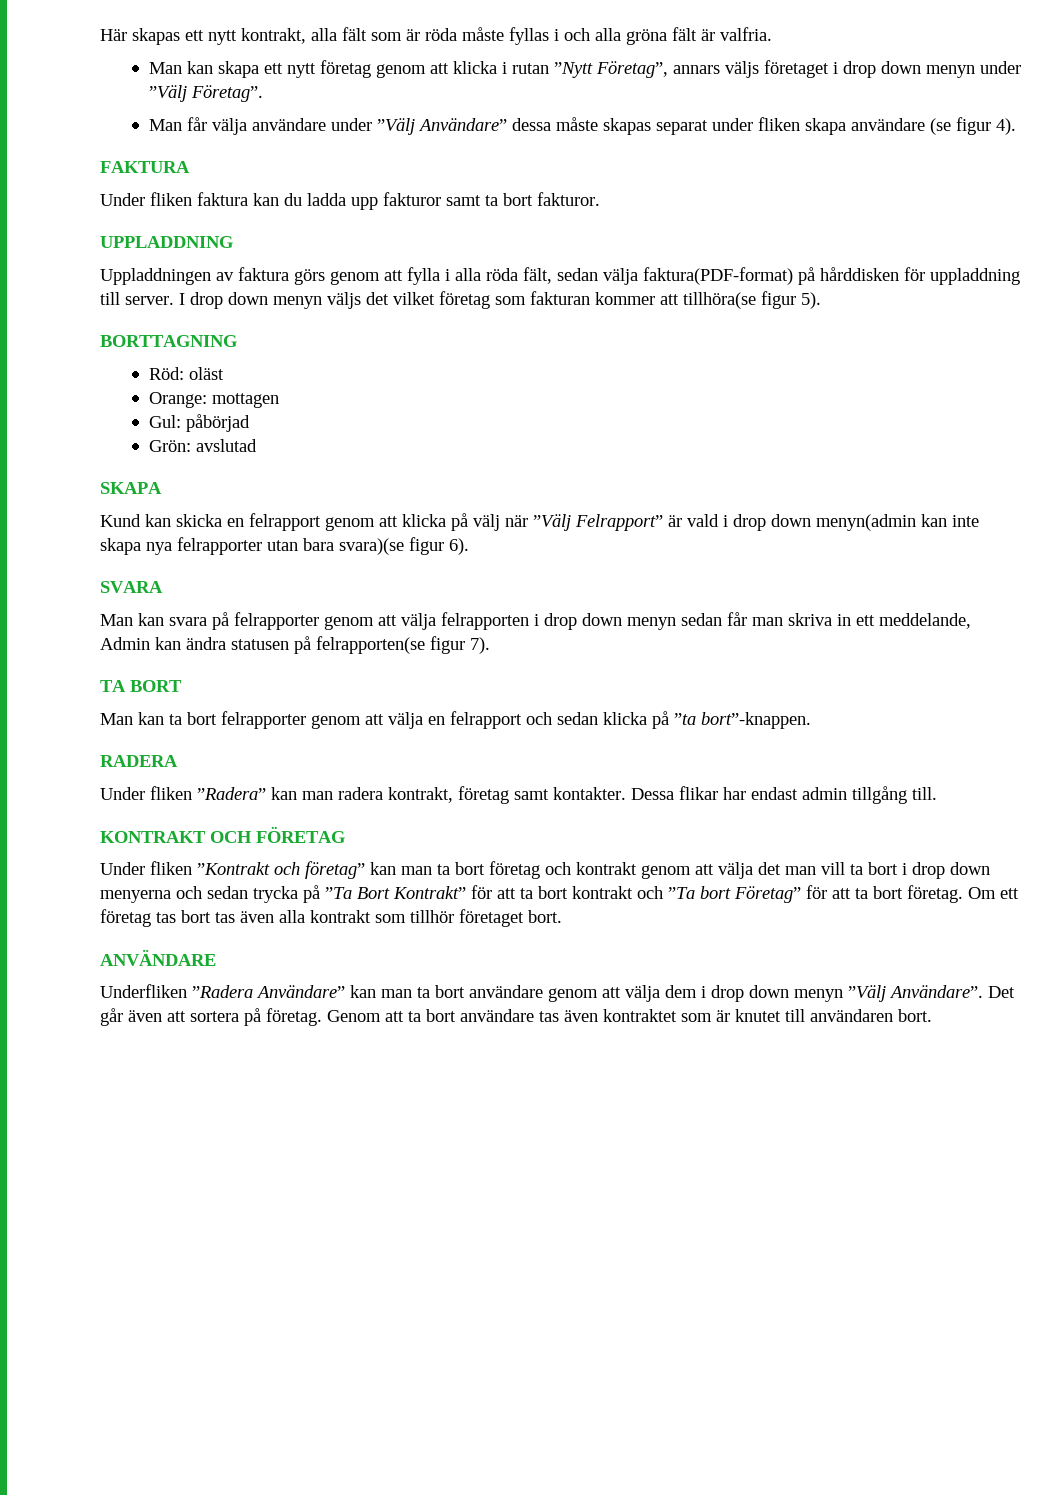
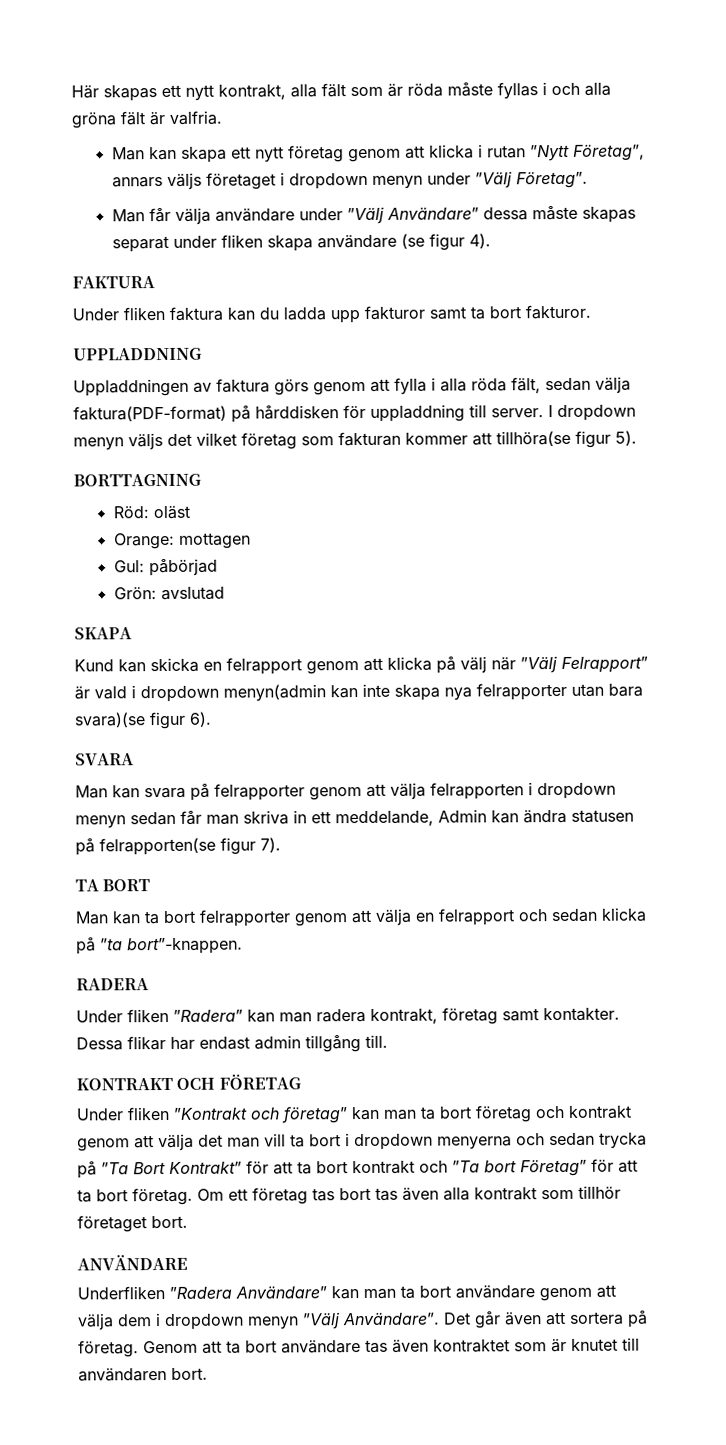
- Man kan skapa ett nytt företag genom att klicka i rutan ”Nytt Företag”, annars väljs företaget i drop down menyn under ”Välj Företag”.
+ Man kan skapa ett nytt företag genom att klicka i rutan ”Nytt Företag”, annars väljs företaget i dropdown menyn under ”Välj Företag”.
- I drop down menyn väljs det vilket företag som fakturan kommer att tillhöra(se figur 5).
+ I dropdown menyn väljs det vilket företag som fakturan kommer att tillhöra(se figur 5).
- Kund kan skicka en felrapport genom att klicka på välj när ”Välj Felrapport” är vald i drop down menyn(admin kan inte skapa nya felrapporter utan bara svara)(se figur 6).
+ Kund kan skicka en felrapport genom att klicka på välj när ”Välj Felrapport” är vald i dropdown menyn(admin kan inte skapa nya felrapporter utan bara svara)(se figur 6).
- Man kan svara på felrapporter genom att välja felrapporten i drop down menyn sedan får man skriva in ett meddelande, Admin kan ändra statusen på felrapporten(se figur 7).
+ Man kan svara på felrapporter genom att välja felrapporten i dropdown menyn sedan får man skriva in ett meddelande, Admin kan ändra statusen på felrapporten(se figur 7).
- Under fliken ”Kontrakt och företag” kan man ta bort företag och kontrakt genom att välja det man vill ta bort i drop down menyerna och sedan trycka på ”Ta Bort Kontrakt” för att ta bort kontrakt och ”Ta bort Företag” för att ta bort företag.
+ Under fliken ”Kontrakt och företag” kan man ta bort företag och kontrakt genom att välja det man vill ta bort i dropdown menyerna och sedan trycka på ”Ta Bort Kontrakt” för att ta bort kontrakt och ”Ta bort Företag” för att ta bort företag.
- Underfliken ”Radera Användare” kan man ta bort användare genom att välja dem i drop down menyn ”Välj Användare”.
+ Underfliken ”Radera Användare” kan man ta bort användare genom att välja dem i dropdown menyn ”Välj Användare”.

